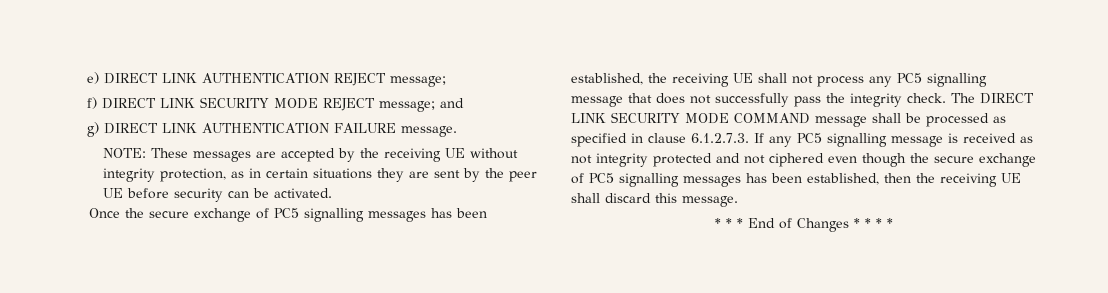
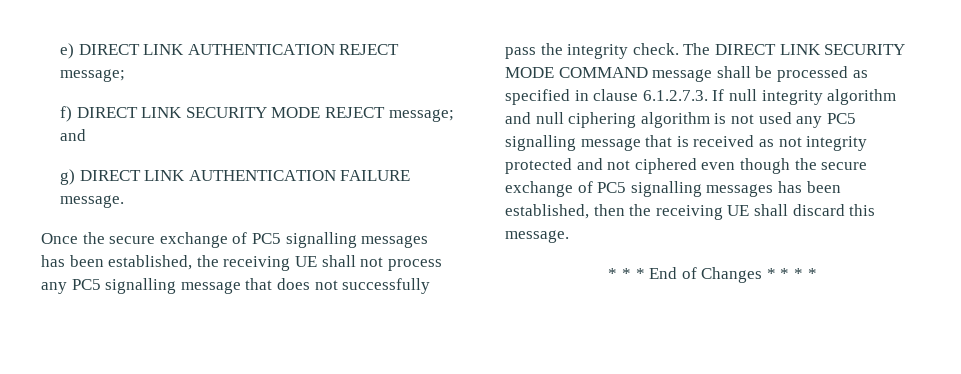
- NOTE: These messages are accepted by the receiving UE without integrity protection, as in certain situations they are sent by the peer UE before security can be activated.
- The DIRECT LINK SECURITY MODE COMMAND message shall be processed as specified in clause 6.1.2.7.3. If any PC5 signalling message is received as not integrity protected and not ciphered even though the secure exchange of PC5 signalling messages has been established, then the receiving UE shall discard this message.
+ The DIRECT LINK SECURITY MODE COMMAND message shall be processed as specified in clause 6.1.2.7.3. If null integrity algorithm and null ciphering algorithm is not used any PC5 signalling message that is received as not integrity protected and not ciphered even though the secure exchange of PC5 signalling messages has been established, then the receiving UE shall discard this message.

